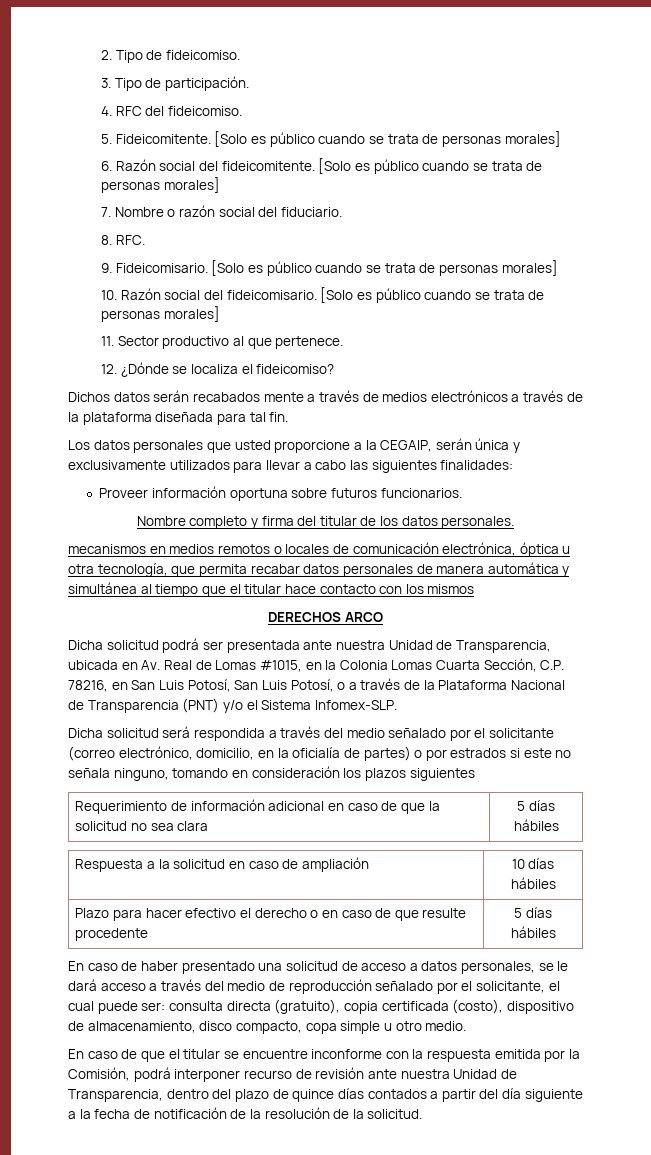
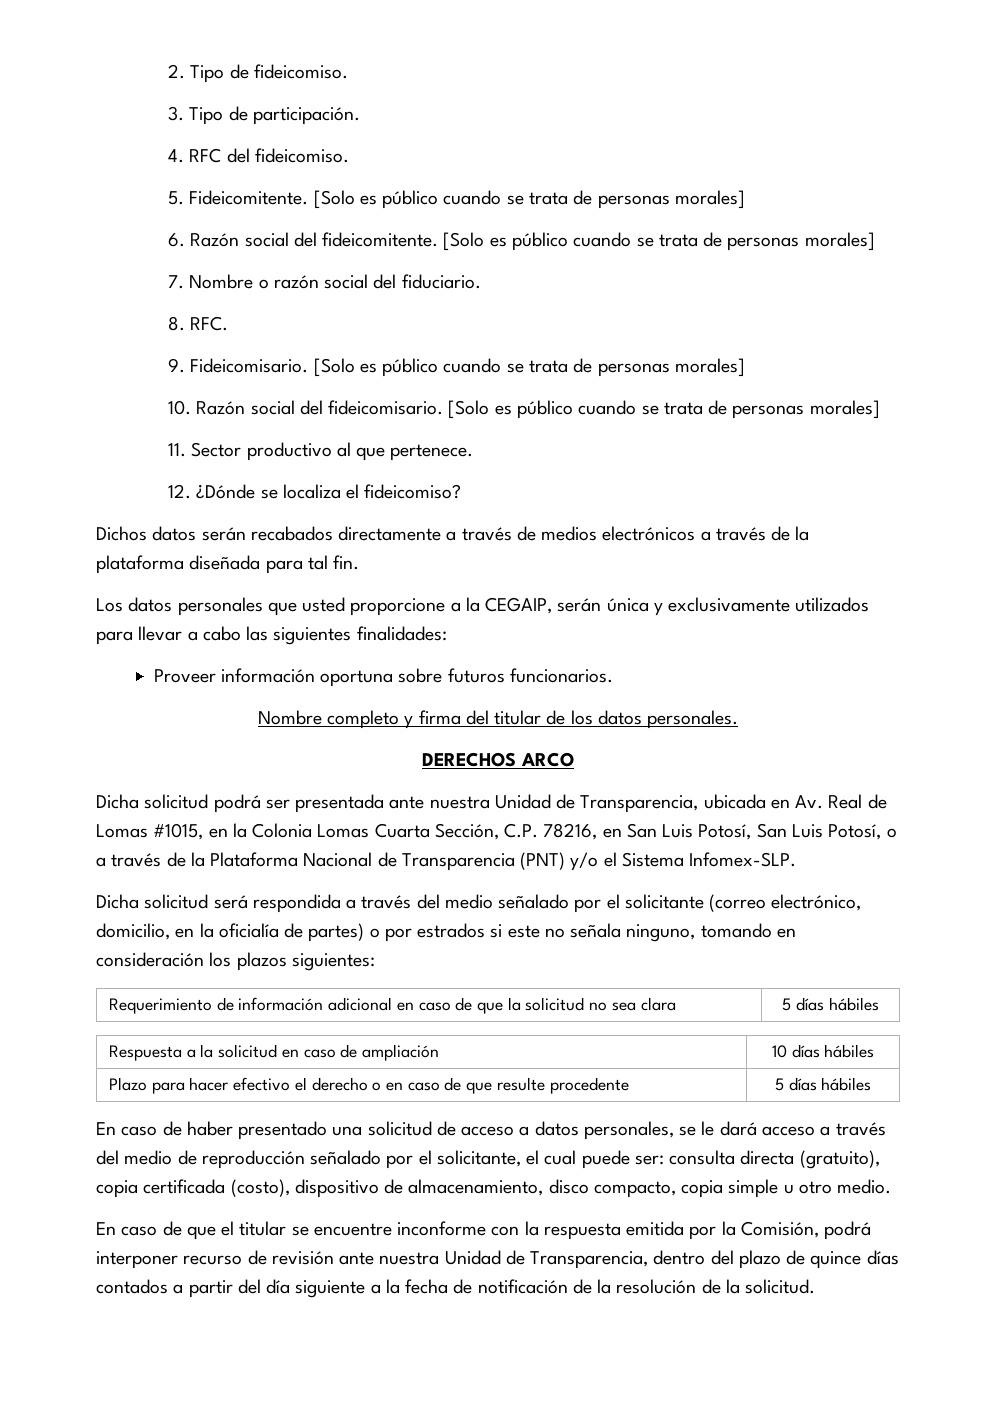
- Dichos datos serán recabados mente a través de medios electrónicos a través de la plataforma diseñada para tal fin.
+ Dichos datos serán recabados directamente a través de medios electrónicos a través de la plataforma diseñada para tal fin.
- mecanismos en medios remotos o locales de comunicación electrónica, óptica u otra tecnología, que permita recabar datos personales de manera automática y simultánea al tiempo que el titular hace contacto con los mismos
- Dicha solicitud será respondida a través del medio señalado por el solicitante (correo electrónico, domicilio, en la oficialía de partes) o por estrados si este no señala ninguno, tomando en consideración los plazos siguientes
+ Dicha solicitud será respondida a través del medio señalado por el solicitante (correo electrónico, domicilio, en la oficialía de partes) o por estrados si este no señala ninguno, tomando en consideración los plazos siguientes:
- En caso de haber presentado una solicitud de acceso a datos personales, se le dará acceso a través del medio de reproducción señalado por el solicitante, el cual puede ser: consulta directa (gratuito), copia certificada (costo), dispositivo de almacenamiento, disco compacto, copa simple u otro medio.
+ En caso de haber presentado una solicitud de acceso a datos personales, se le dará acceso a través del medio de reproducción señalado por el solicitante, el cual puede ser: consulta directa (gratuito), copia certificada (costo), dispositivo de almacenamiento, disco compacto, copia simple u otro medio.

